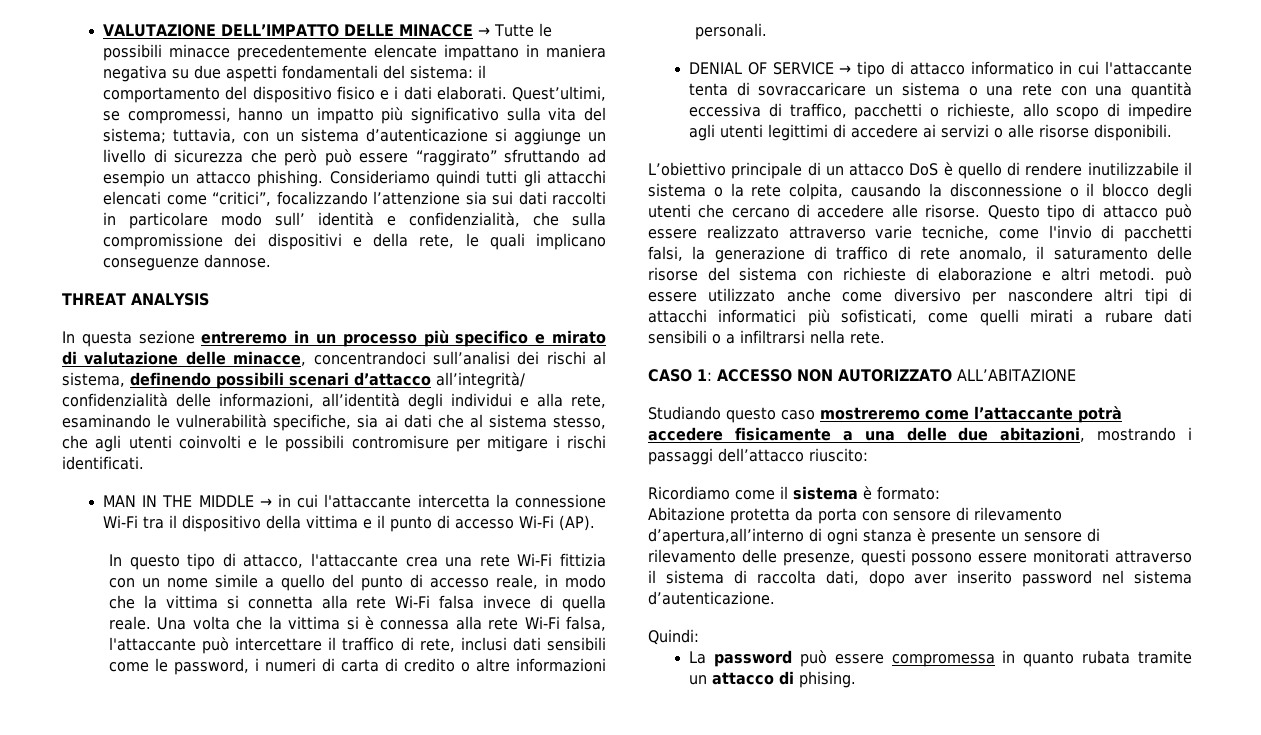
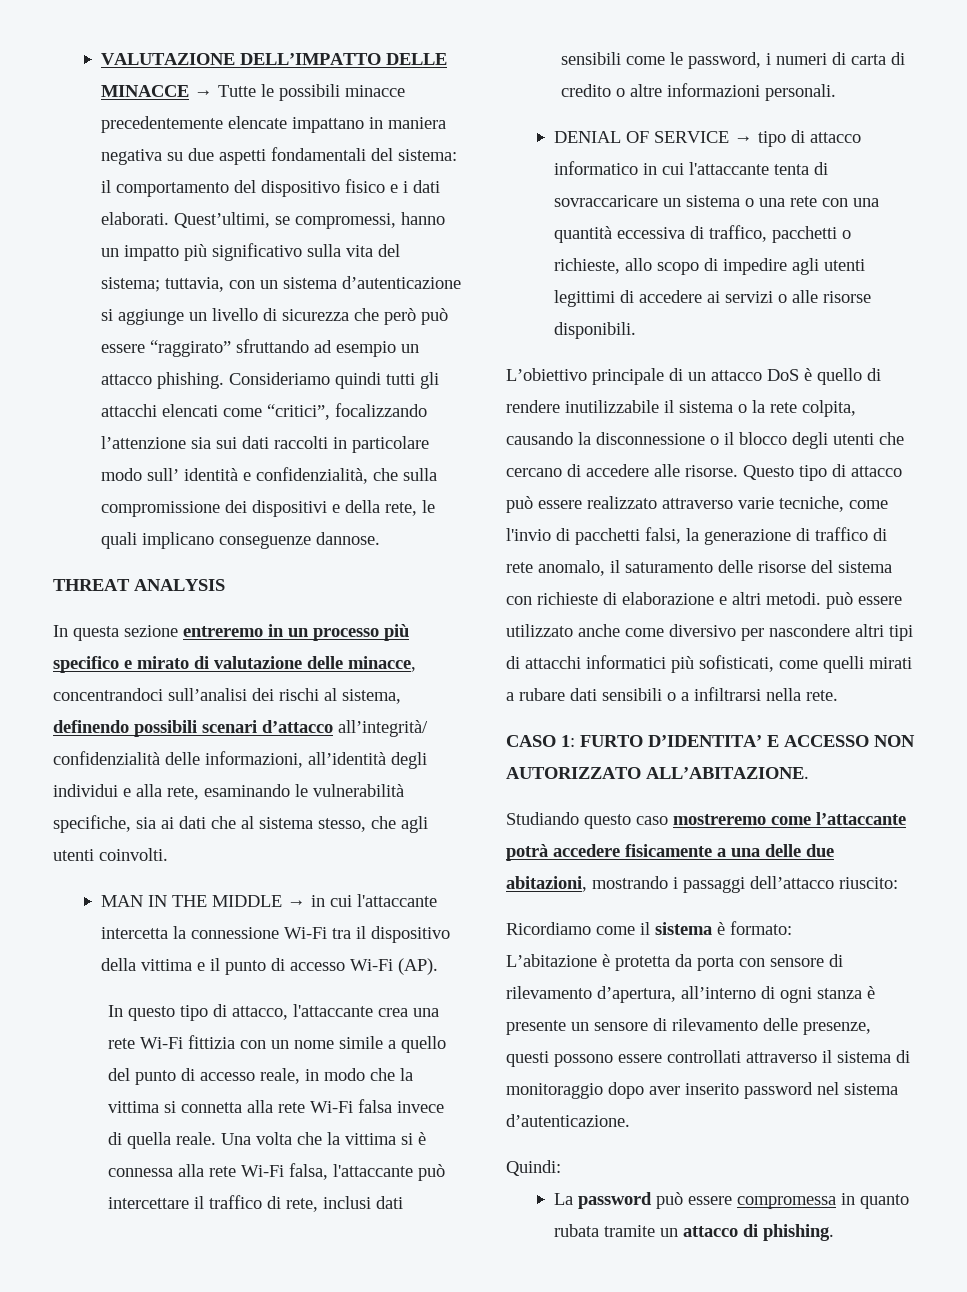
- In questa sezione entreremo in un processo più specifico e mirato di valutazione delle minacce, concentrandoci sull’analisi dei rischi al sistema, definendo possibili scenari d’attacco all’integrità/ confidenzialità delle informazioni, all’identità degli individui e alla rete, esaminando le vulnerabilità specifiche, sia ai dati che al sistema stesso, che agli utenti coinvolti e le possibili contromisure per mitigare i rischi identificati.
+ In questa sezione entreremo in un processo più specifico e mirato di valutazione delle minacce, concentrandoci sull’analisi dei rischi al sistema, definendo possibili scenari d’attacco all’integrità/ confidenzialità delle informazioni, all’identità degli individui e alla rete, esaminando le vulnerabilità specifiche, sia ai dati che al sistema stesso, che agli utenti coinvolti.
- CASO 1: ACCESSO NON AUTORIZZATO ALL’ABITAZIONE
+ CASO 1: FURTO D’IDENTITA’ E ACCESSO NON AUTORIZZATO ALL’ABITAZIONE.
- Abitazione protetta da porta con sensore di rilevamento d’apertura,all’interno di ogni stanza è presente un sensore di rilevamento delle presenze, questi possono essere monitorati attraverso il sistema di raccolta dati, dopo aver inserito password nel sistema d’autenticazione.
+ L’abitazione è protetta da porta con sensore di rilevamento d’apertura, all’interno di ogni stanza è presente un sensore di rilevamento delle presenze, questi possono essere controllati attraverso il sistema di monitoraggio dopo aver inserito password nel sistema d’autenticazione.
- La password può essere compromessa in quanto rubata tramite un attacco di phising.
+ La password può essere compromessa in quanto rubata tramite un attacco di phishing.

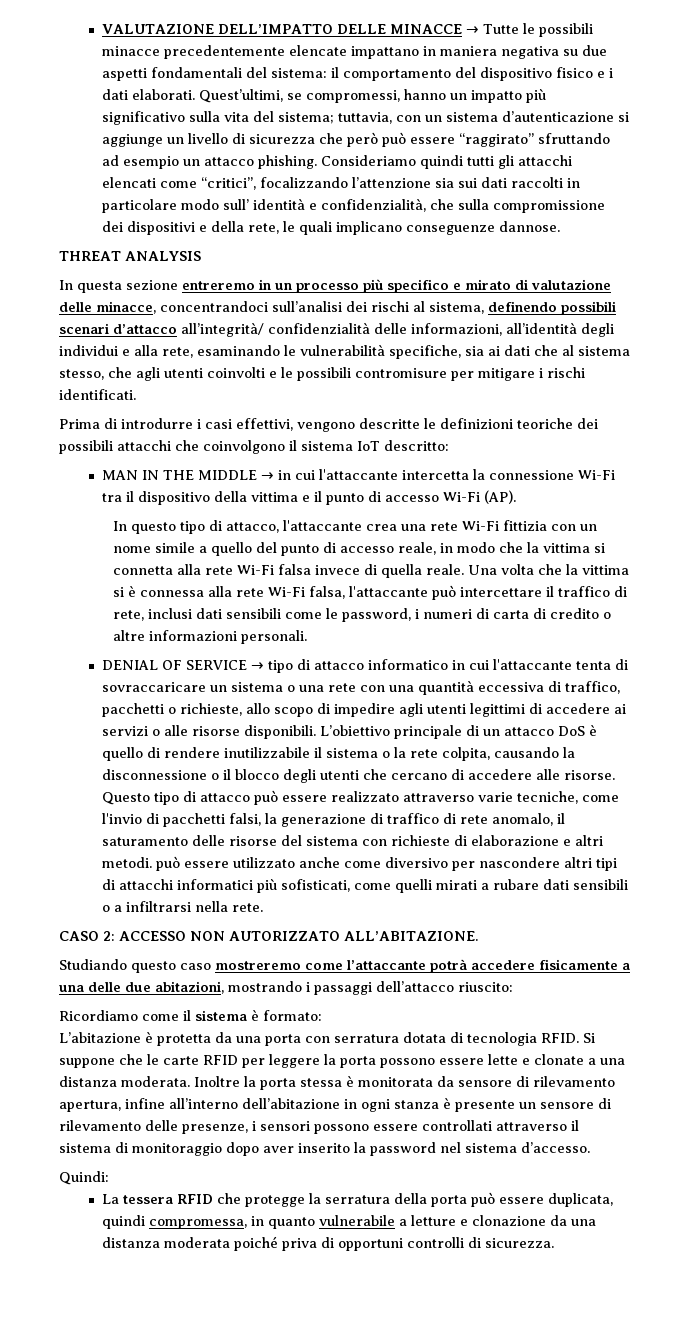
- In questa sezione entreremo in un processo più specifico e mirato di valutazione delle minacce, concentrandoci sull’analisi dei rischi al sistema, definendo possibili scenari d’attacco all’integrità/ confidenzialità delle informazioni, all’identità degli individui e alla rete, esaminando le vulnerabilità specifiche, sia ai dati che al sistema stesso, che agli utenti coinvolti.
+ In questa sezione entreremo in un processo più specifico e mirato di valutazione delle minacce, concentrandoci sull’analisi dei rischi al sistema, definendo possibili scenari d’attacco all’integrità/ confidenzialità delle informazioni, all’identità degli individui e alla rete, esaminando le vulnerabilità specifiche, sia ai dati che al sistema stesso, che agli utenti coinvolti e le possibili contromisure per mitigare i rischi identificati.
+ Prima di introdurre i casi effettivi, vengono descritte le definizioni teoriche dei possibili attacchi che coinvolgono il sistema IoT descritto:
- DENIAL OF SERVICE → tipo di attacco informatico in cui l'attaccante tenta di sovraccaricare un sistema o una rete con una quantità eccessiva di traffico, pacchetti o richieste, allo scopo di impedire agli utenti legittimi di accedere ai servizi o alle risorse disponibili.
- L’obiettivo principale di un attacco DoS è quello di rendere inutilizzabile il sistema o la rete colpita, causando la disconnessione o il blocco degli utenti che cercano di accedere alle risorse.
+ DENIAL OF SERVICE → tipo di attacco informatico in cui l'attaccante tenta di sovraccaricare un sistema o una rete con una quantità eccessiva di traffico, pacchetti o richieste, allo scopo di impedire agli utenti legittimi di accedere ai servizi o alle risorse disponibili. L’obiettivo principale di un attacco DoS è quello di rendere inutilizzabile il sistema o la rete colpita, causando la disconnessione o il blocco degli utenti che cercano di accedere alle risorse.
- CASO 1: FURTO D’IDENTITA’ E ACCESSO NON AUTORIZZATO ALL’ABITAZIONE.
+ CASO 2: ACCESSO NON AUTORIZZATO ALL’ABITAZIONE.
- L’abitazione è protetta da porta con sensore di rilevamento d’apertura, all’interno di ogni stanza è presente un sensore di rilevamento delle presenze, questi possono essere controllati attraverso il sistema di monitoraggio dopo aver inserito password nel sistema d’autenticazione.
+ L’abitazione è protetta da una porta con serratura dotata di tecnologia RFID. Si suppone che le carte RFID per leggere la porta possono essere lette e clonate a una distanza moderata. Inoltre la porta stessa è monitorata da sensore di rilevamento apertura, infine all’interno dell’abitazione in ogni stanza è presente un sensore di rilevamento delle presenze, i sensori possono essere controllati attraverso il sistema di monitoraggio dopo aver inserito la password nel sistema d’accesso.
- La password può essere compromessa in quanto rubata tramite un attacco di phishing.
+ La tessera RFID che protegge la serratura della porta può essere duplicata, quindi compromessa, in quanto vulnerabile a letture e clonazione da una distanza moderata poiché priva di opportuni controlli di sicurezza.

